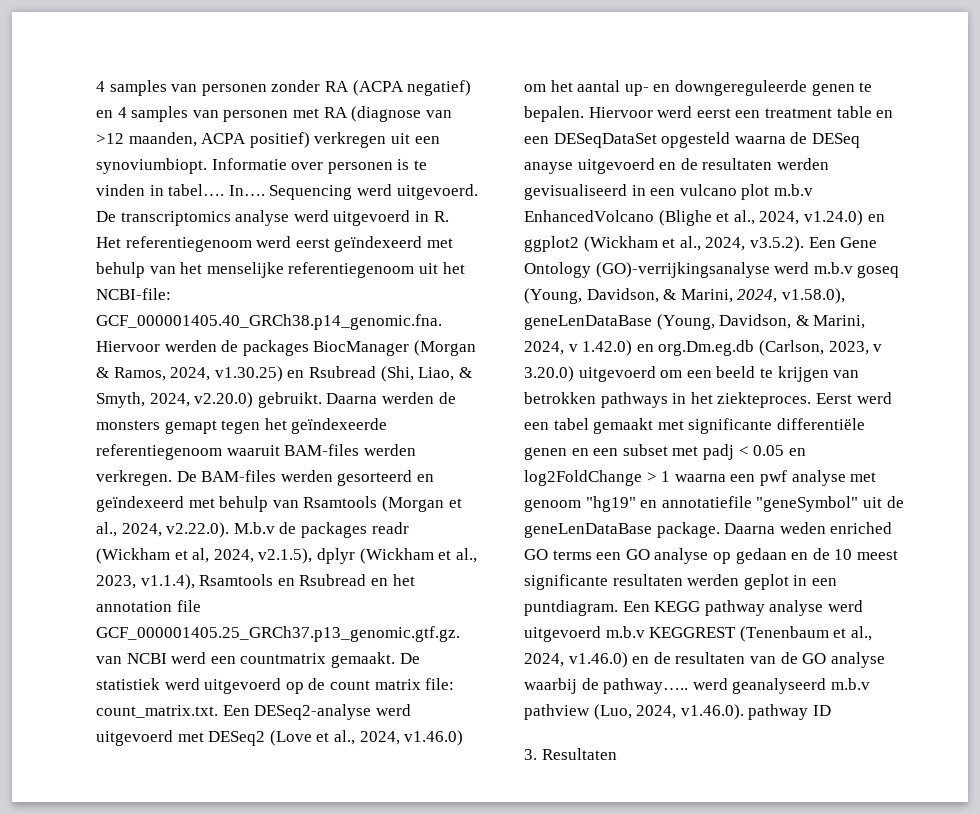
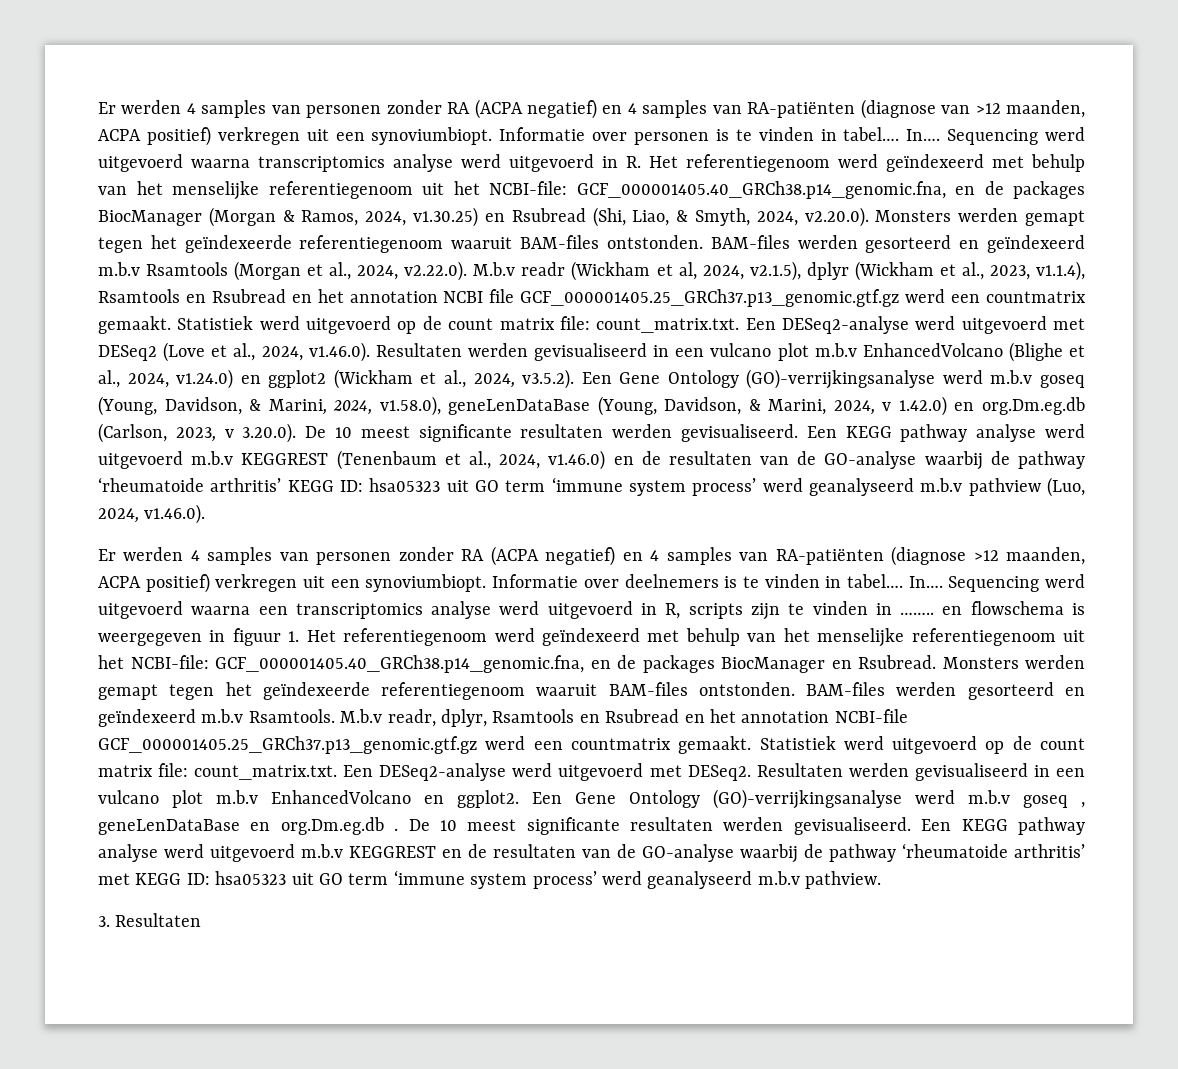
- 4 samples van personen zonder RA (ACPA negatief) en 4 samples van personen met RA (diagnose van >12 maanden, ACPA positief) verkregen uit een synoviumbiopt.
+ Er werden 4 samples van personen zonder RA (ACPA negatief) en 4 samples van RA-patiënten (diagnose van >12 maanden, ACPA positief) verkregen uit een synoviumbiopt.
- Sequencing werd uitgevoerd. De transcriptomics analyse werd uitgevoerd in R. Het referentiegenoom werd eerst geïndexeerd met behulp van het menselijke referentiegenoom uit het NCBI-file:
+ Sequencing werd uitgevoerd waarna transcriptomics analyse werd uitgevoerd in R. Het referentiegenoom werd geïndexeerd met behulp van het menselijke referentiegenoom uit het NCBI-file:
- GCF_000001405.40_GRCh38.p14_genomic.fna. Hiervoor werden de packages BiocManager (Morgan & Ramos, 2024, v1.30.25) en Rsubread (Shi, Liao, & Smyth, 2024, v2.20.0) gebruikt. Daarna werden de monsters gemapt tegen het geïndexeerde referentiegenoom waaruit BAM-files werden verkregen. De BAM-files werden gesorteerd en geïndexeerd met behulp van Rsamtools (Morgan et al., 2024, v2.22.0). M.b.v de packages readr (Wickham et al, 2024, v2.1.5), dplyr (Wickham et al., 2023, v1.1.4), Rsamtools en Rsubread en het annotation file GCF_000001405.25_GRCh37.p13_genomic.gtf.gz. van NCBI werd een countmatrix gemaakt. De statistiek werd uitgevoerd op de count matrix file:
+ GCF_000001405.40_GRCh38.p14_genomic.fna, en de packages BiocManager (Morgan & Ramos, 2024, v1.30.25) en Rsubread (Shi, Liao, & Smyth, 2024, v2.20.0). Monsters werden gemapt tegen het geïndexeerde referentiegenoom waaruit BAM-files ontstonden. BAM-files werden gesorteerd en geïndexeerd m.b.v Rsamtools (Morgan et al., 2024, v2.22.0). M.b.v readr (Wickham et al, 2024, v2.1.5), dplyr (Wickham et al., 2023, v1.1.4), Rsamtools en Rsubread en het annotation NCBI file GCF_000001405.25_GRCh37.p13_genomic.gtf.gz werd een countmatrix gemaakt. Statistiek werd uitgevoerd op de count matrix file:
- count_matrix.txt. Een DESeq2-analyse werd uitgevoerd met DESeq2 (Love et al., 2024, v1.46.0) om het aantal up- en downgereguleerde genen te bepalen. Hiervoor werd eerst een treatment table en een DESeqDataSet opgesteld waarna de DESeq anayse uitgevoerd en de resultaten werden gevisualiseerd in een vulcano plot m.b.v EnhancedVolcano (Blighe et al., 2024, v1.24.0) en ggplot2 (Wickham et al., 2024, v3.5.2). Een Gene Ontology (GO)-verrijkingsanalyse werd m.b.v goseq (Young, Davidson, & Marini, 2024, v1.58.0), geneLenDataBase (Young, Davidson, & Marini, 2024, v 1.42.0) en org.Dm.eg.db (Carlson, 2023, v 3.20.0) uitgevoerd om een beeld te krijgen van betrokken pathways in het ziekteproces. Eerst werd een tabel gemaakt met significante differentiële genen en een subset met padj < 0.05 en log2FoldChange > 1 waarna een pwf analyse met genoom "hg19" en annotatiefile "geneSymbol" uit de geneLenDataBase package. Daarna weden enriched GO terms een GO analyse op gedaan en de 10 meest significante resultaten werden geplot in een puntdiagram.
+ count_matrix.txt. Een DESeq2-analyse werd uitgevoerd met DESeq2 (Love et al., 2024, v1.46.0). Resultaten werden gevisualiseerd in een vulcano plot m.b.v EnhancedVolcano (Blighe et al., 2024, v1.24.0) en ggplot2 (Wickham et al., 2024, v3.5.2). Een Gene Ontology (GO)-verrijkingsanalyse werd m.b.v goseq (Young, Davidson, & Marini, 2024, v1.58.0), geneLenDataBase (Young, Davidson, & Marini, 2024, v 1.42.0) en org.Dm.eg.db (Carlson, 2023, v 3.20.0). De 10 meest significante resultaten werden gevisualiseerd.
- Een KEGG pathway analyse werd uitgevoerd m.b.v KEGGREST (Tenenbaum et al., 2024, v1.46.0) en de resultaten van de GO analyse waarbij de pathway….. werd geanalyseerd m.b.v pathview (Luo, 2024, v1.46.0). pathway ID
+ Een KEGG pathway analyse werd uitgevoerd m.b.v KEGGREST (Tenenbaum et al., 2024, v1.46.0) en de resultaten van de GO-analyse waarbij de pathway ‘rheumatoide arthritis’ KEGG ID: hsa05323 uit GO term ‘immune system process’ werd geanalyseerd m.b.v pathview (Luo, 2024, v1.46.0).
+ Er werden 4 samples van personen zonder RA (ACPA negatief) en 4 samples van RA-patiënten (diagnose >12 maanden, ACPA positief) verkregen uit een synoviumbiopt. Informatie over deelnemers is te vinden in tabel…. In…. Sequencing werd uitgevoerd waarna een transcriptomics analyse werd uitgevoerd in R, scripts zijn te vinden in …….. en flowschema is weergegeven in figuur 1. Het referentiegenoom werd geïndexeerd met behulp van het menselijke referentiegenoom uit het NCBI-file: GCF_000001405.40_GRCh38.p14_genomic.fna, en de packages BiocManager en Rsubread. Monsters werden gemapt tegen het geïndexeerde referentiegenoom waaruit BAM-files ontstonden. BAM-files werden gesorteerd en geïndexeerd m.b.v Rsamtools. M.b.v readr, dplyr, Rsamtools en Rsubread en het annotation NCBI-file GCF_000001405.25_GRCh37.p13_genomic.gtf.gz werd een countmatrix gemaakt. Statistiek werd uitgevoerd op de count matrix file: count_matrix.txt. Een DESeq2-analyse werd uitgevoerd met DESeq2. Resultaten werden gevisualiseerd in een vulcano plot m.b.v EnhancedVolcano en ggplot2. Een Gene Ontology (GO)-verrijkingsanalyse werd m.b.v goseq , geneLenDataBase en org.Dm.eg.db . De 10 meest significante resultaten werden gevisualiseerd. Een KEGG pathway analyse werd uitgevoerd m.b.v KEGGREST en de resultaten van de GO-analyse waarbij de pathway ‘rheumatoide arthritis’ met KEGG ID: hsa05323 uit GO term ‘immune system process’ werd geanalyseerd m.b.v pathview.

